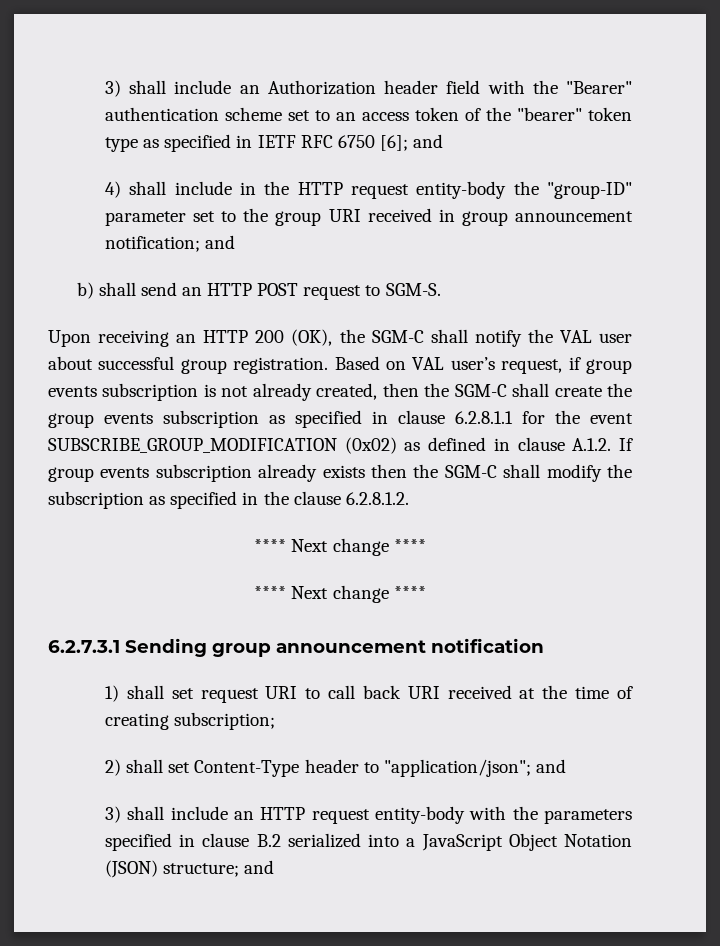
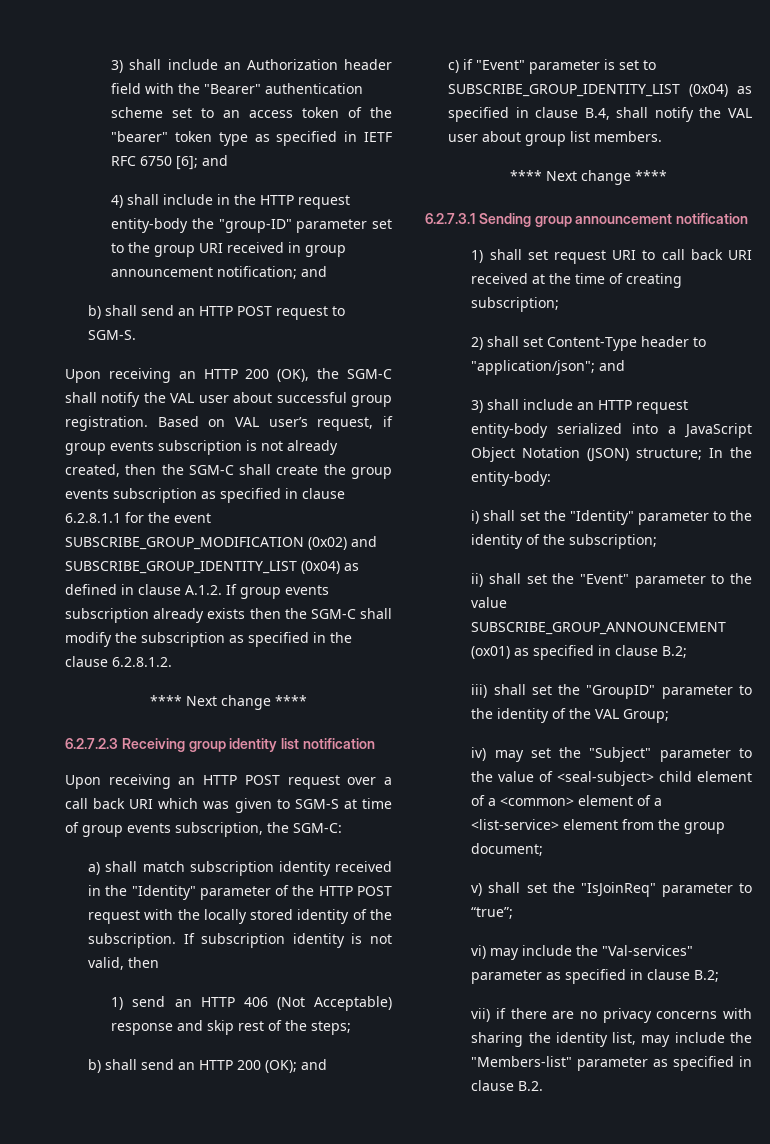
- Based on VAL user’s request, if group events subscription is not already created, then the SGM-C shall create the group events subscription as specified in clause 6.2.8.1.1 for the event SUBSCRIBE_GROUP_MODIFICATION (0x02) as defined in clause A.1.2. If group events subscription already exists then the SGM-C shall modify the subscription as specified in the clause 6.2.8.1.2.
+ Based on VAL user’s request, if group events subscription is not already created, then the SGM-C shall create the group events subscription as specified in clause 6.2.8.1.1 for the event SUBSCRIBE_GROUP_MODIFICATION (0x02) and SUBSCRIBE_GROUP_IDENTITY_LIST (0x04) as defined in clause A.1.2. If group events subscription already exists then the SGM-C shall modify the subscription as specified in the clause 6.2.8.1.2.
+ 6.2.7.2.3 Receiving group identity list notification
+ Upon receiving an HTTP POST request over a call back URI which was given to SGM-S at time of group events subscription, the SGM-C:
+ a) shall match subscription identity received in the "Identity" parameter of the HTTP POST request with the locally stored identity of the subscription. If subscription identity is not valid, then
+ 1) send an HTTP 406 (Not Acceptable) response and skip rest of the steps;
+ b) shall send an HTTP 200 (OK); and
+ c) if "Event" parameter is set to SUBSCRIBE_GROUP_IDENTITY_LIST (0x04) as specified in clause B.4, shall notify the VAL user about group list members.
- 3) shall include an HTTP request entity-body with the parameters specified in clause B.2 serialized into a JavaScript Object Notation (JSON) structure; and
+ 3) shall include an HTTP request entity-body serialized into a JavaScript Object Notation (JSON) structure; In the entity-body:
+ i) shall set the "Identity" parameter to the identity of the subscription;
+ ii) shall set the "Event" parameter to the value SUBSCRIBE_GROUP_ANNOUNCEMENT (ox01) as specified in clause B.2;
+ iii) shall set the "GroupID" parameter to the identity of the VAL Group;
+ iv) may set the "Subject" parameter to the value of <seal-subject> child element of a <common> element of a <list-service> element from the group document;
+ v) shall set the "IsJoinReq" parameter to “true”;
+ vi) may include the "Val-services" parameter as specified in clause B.2;
+ vii) if there are no privacy concerns with sharing the identity list, may include the "Members-list" parameter as specified in clause B.2.

